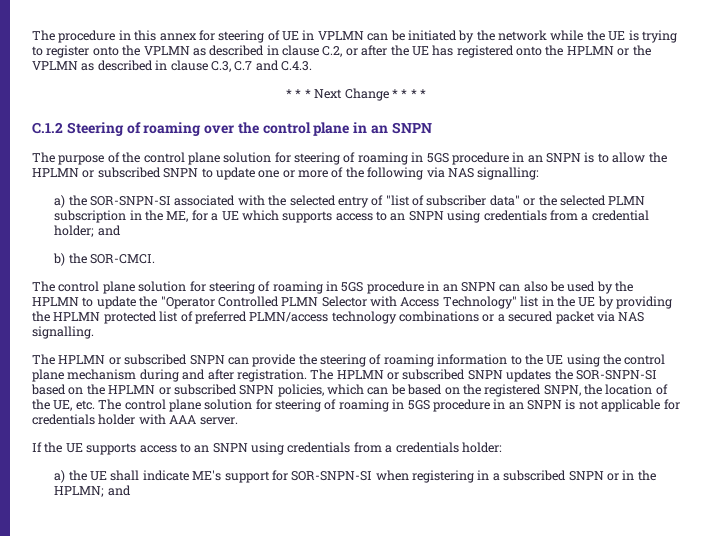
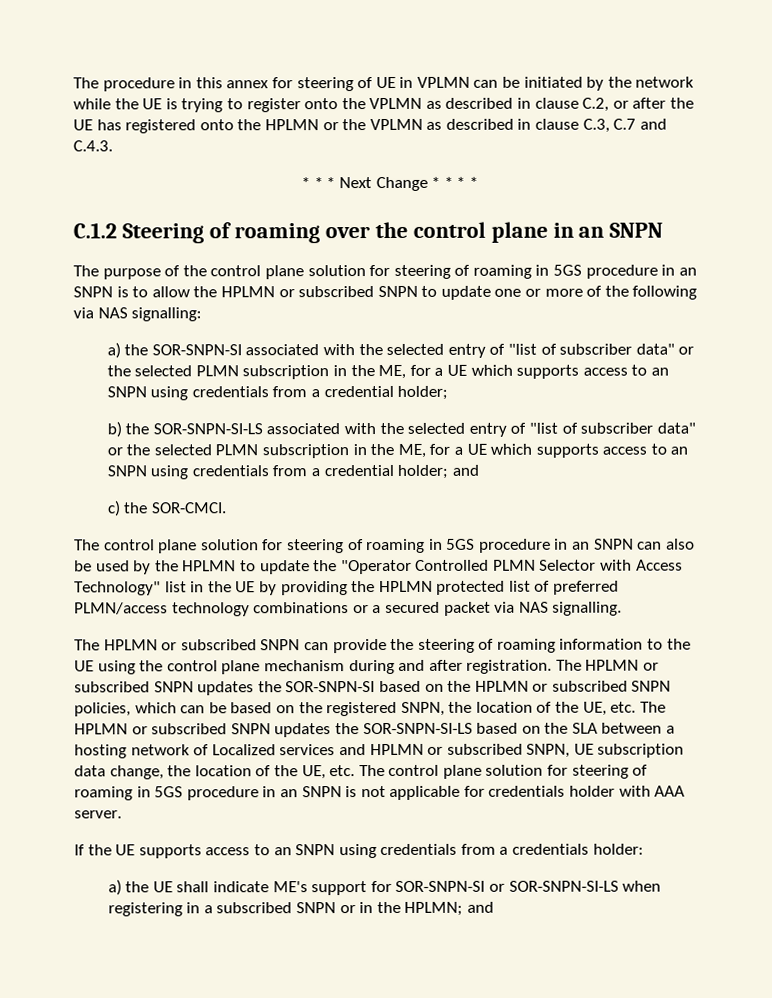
- a) the SOR-SNPN-SI associated with the selected entry of "list of subscriber data" or the selected PLMN subscription in the ME, for a UE which supports access to an SNPN using credentials from a credential holder; and
+ a) the SOR-SNPN-SI associated with the selected entry of "list of subscriber data" or the selected PLMN subscription in the ME, for a UE which supports access to an SNPN using credentials from a credential holder;
+ b) the SOR-SNPN-SI-LS associated with the selected entry of "list of subscriber data" or the selected PLMN subscription in the ME, for a UE which supports access to an SNPN using credentials from a credential holder; and
- b) the SOR-CMCI.
+ c) the SOR-CMCI.
- The HPLMN or subscribed SNPN updates the SOR-SNPN-SI based on the HPLMN or subscribed SNPN policies, which can be based on the registered SNPN, the location of the UE, etc. The control plane solution for steering of roaming in 5GS procedure in an SNPN is not applicable for credentials holder with AAA server.
+ The HPLMN or subscribed SNPN updates the SOR-SNPN-SI based on the HPLMN or subscribed SNPN policies, which can be based on the registered SNPN, the location of the UE, etc. The HPLMN or subscribed SNPN updates the SOR-SNPN-SI-LS based on the SLA between a hosting network of Localized services and HPLMN or subscribed SNPN, UE subscription data change, the location of the UE, etc. The control plane solution for steering of roaming in 5GS procedure in an SNPN is not applicable for credentials holder with AAA server.
- a) the UE shall indicate ME's support for SOR-SNPN-SI when registering in a subscribed SNPN or in the HPLMN; and
+ a) the UE shall indicate ME's support for SOR-SNPN-SI or SOR-SNPN-SI-LS when registering in a subscribed SNPN or in the HPLMN; and

